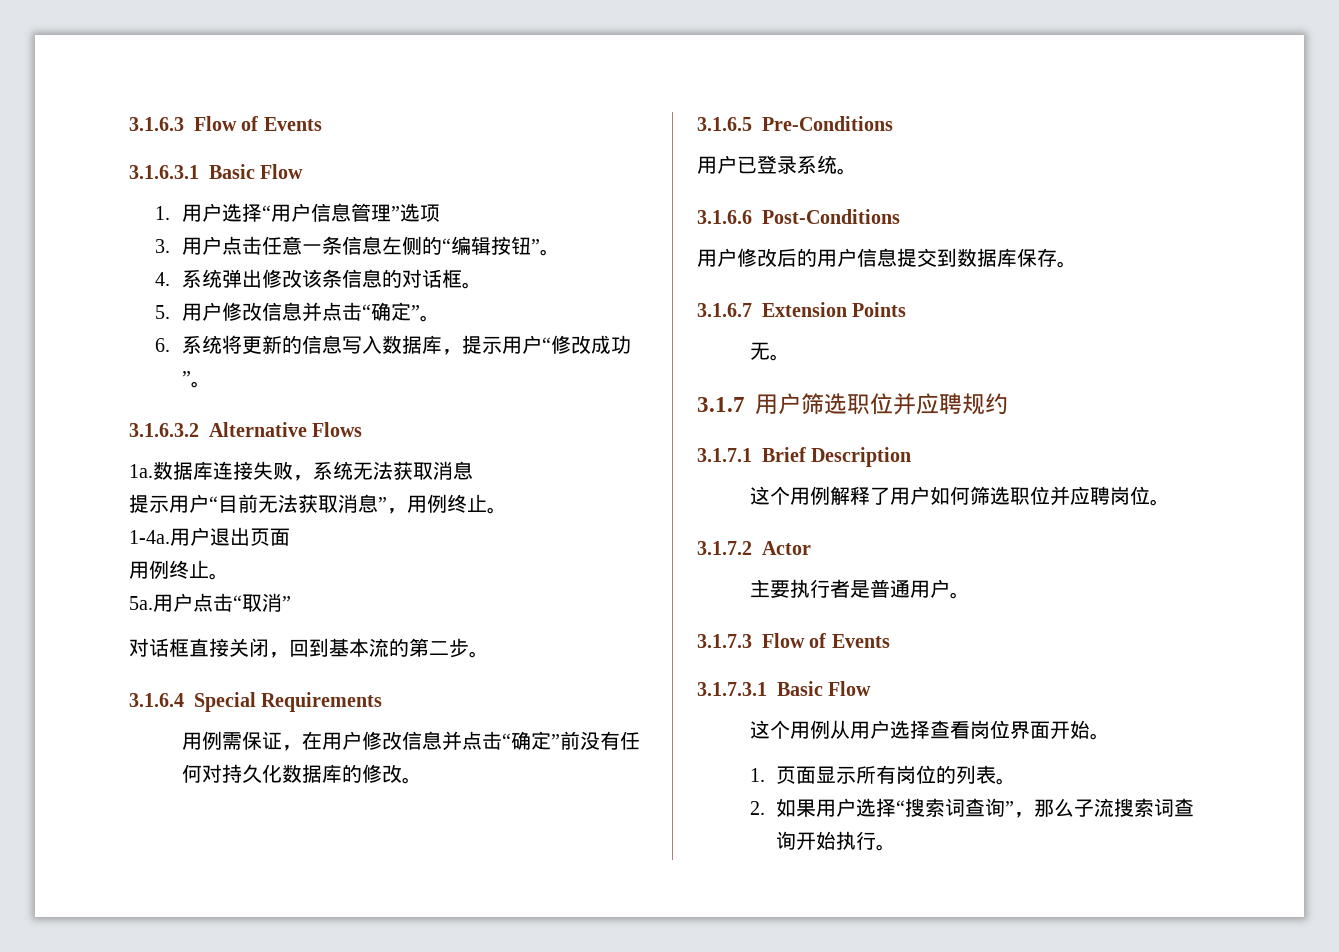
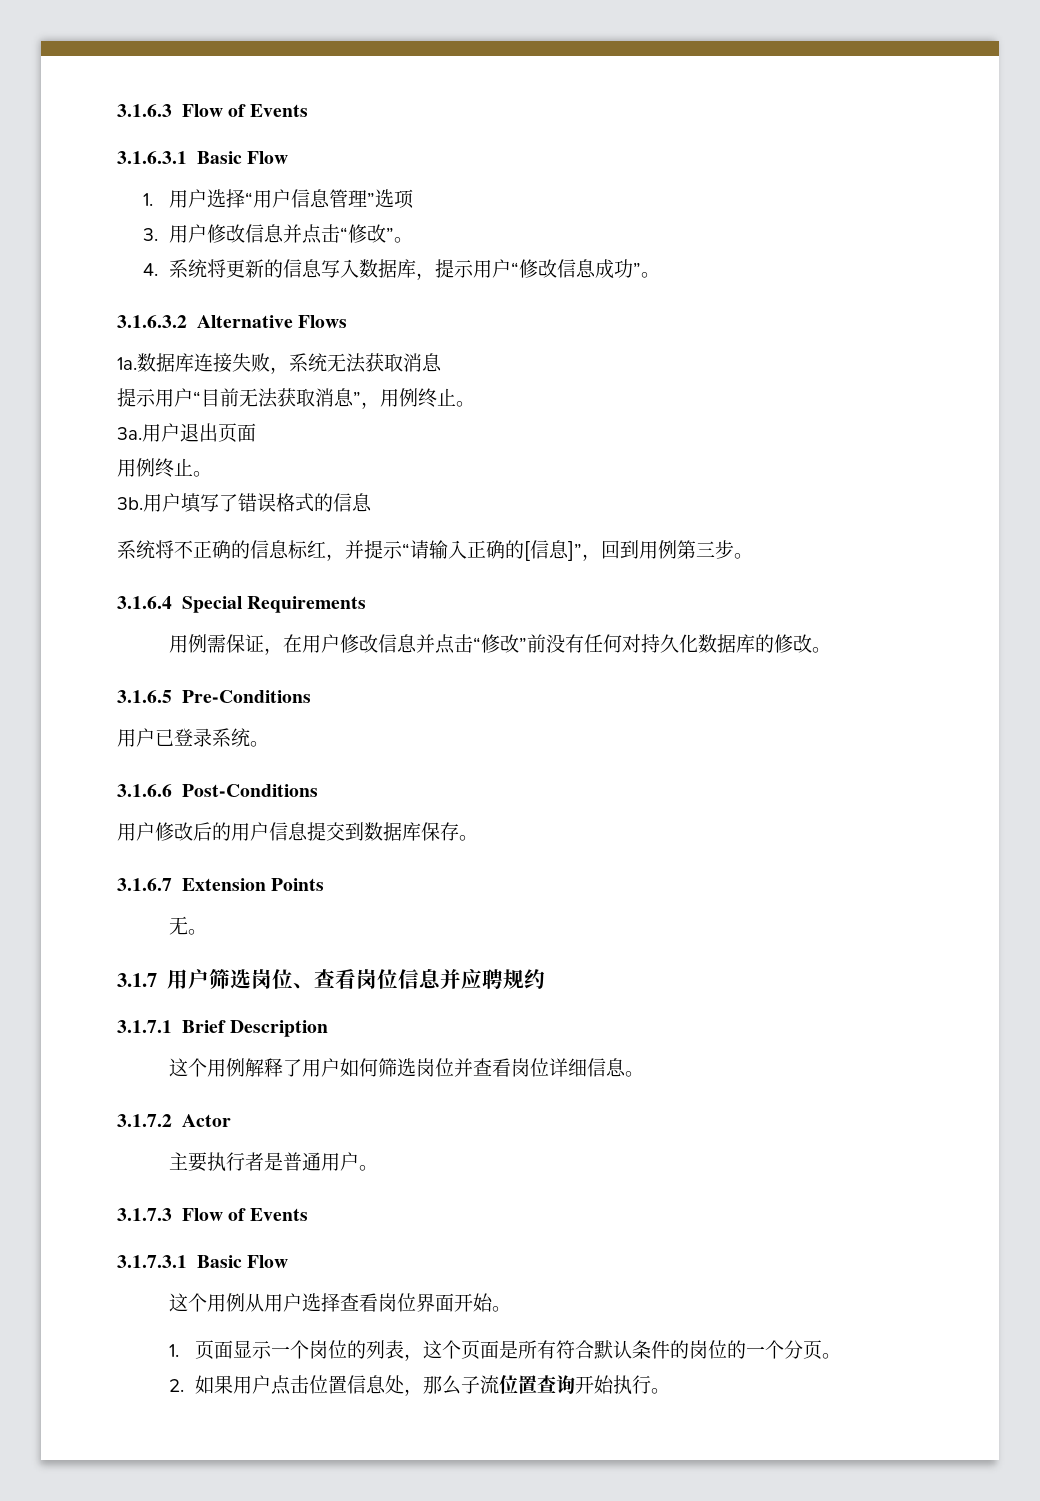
- 3.用户点击任意一条信息左侧的“编辑按钮”。
- 4.系统弹出修改该条信息的对话框。
- 5.用户修改信息并点击“确定”。
- 6.系统将更新的信息写入数据库，提示用户“修改成功”。
+ 3.用户修改信息并点击“修改”。
+ 4.系统将更新的信息写入数据库，提示用户“修改信息成功”。
- 1-4a.
+ 3a.
- 5a.用户点击“取消”
- 对话框直接关闭，回到基本流的第二步。
+ 3b.用户填写了错误格式的信息
+ 系统将不正确的信息标红，并提示“请输入正确的[信息]”，回到用例第三步。
- 用例需保证，在用户修改信息并点击“确定”前没有任何对持久化数据库的修改。
+ 用例需保证，在用户修改信息并点击“修改”前没有任何对持久化数据库的修改。
- 3.1.7用户筛选职位并应聘规约
+ 3.1.7用户筛选岗位、查看岗位信息并应聘规约
- 这个用例解释了用户如何筛选职位并应聘岗位。
+ 这个用例解释了用户如何筛选岗位并查看岗位详细信息。
- 1.页面显示所有岗位的列表。
- 2.如果用户选择“搜索词查询”，那么子流搜索词查询开始执行。
+ 1.页面显示一个岗位的列表，这个页面是所有符合默认条件的岗位的一个分页。
+ 2.如果用户点击位置信息处，那么子流位置查询开始执行。

